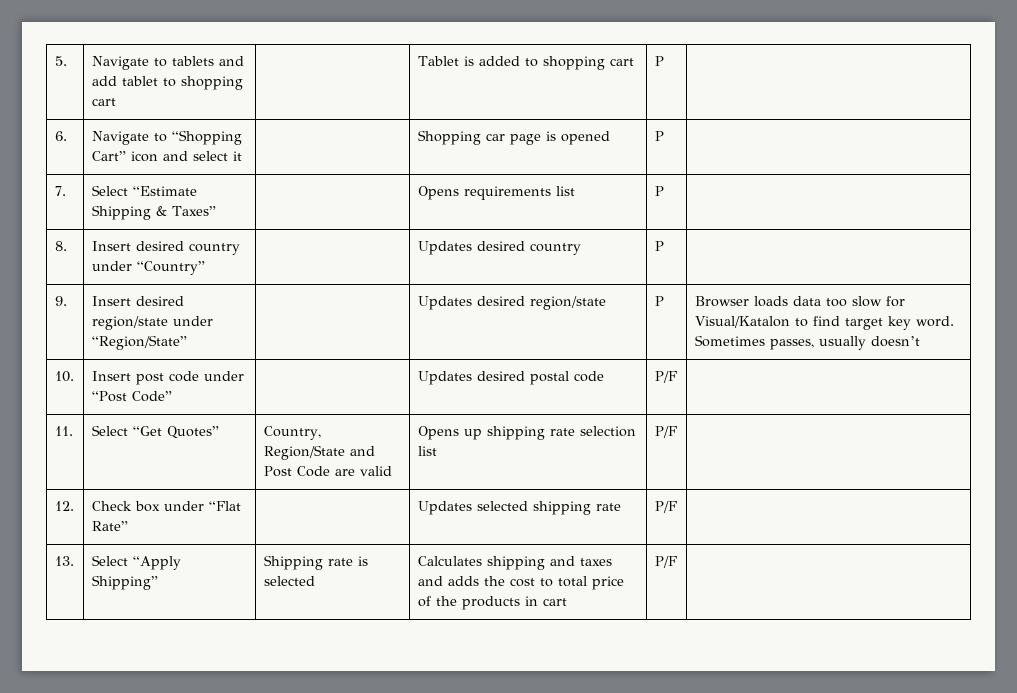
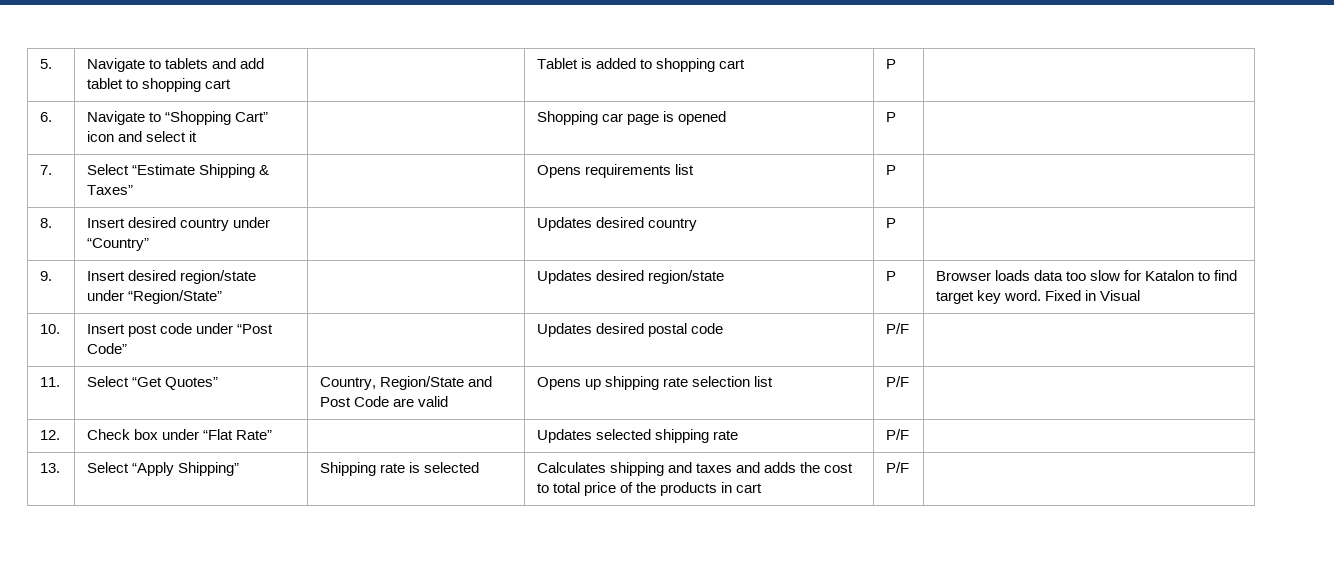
- 9. | Insert desired region/state under “Region/State” | | Updates desired region/state | P | Browser loads data too slow for Visual/Katalon to find target key word. Sometimes passes, usually doesn’t
+ 9. | Insert desired region/state under “Region/State” | | Updates desired region/state | P | Browser loads data too slow for Katalon to find target key word. Fixed in Visual

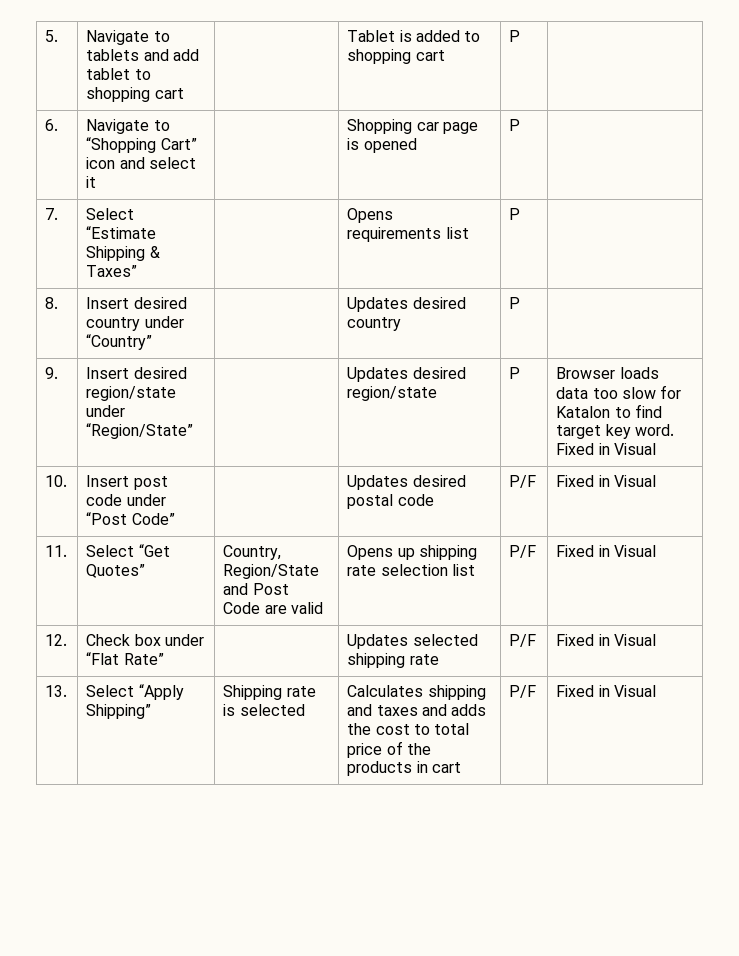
- 10. | Insert post code under “Post Code” | | Updates desired postal code | P/F |
+ 10. | Insert post code under “Post Code” | | Updates desired postal code | P/F | Fixed in Visual
- 11. | Select “Get Quotes” | Country, Region/State and Post Code are valid | Opens up shipping rate selection list | P/F |
+ 11. | Select “Get Quotes” | Country, Region/State and Post Code are valid | Opens up shipping rate selection list | P/F | Fixed in Visual
- 12. | Check box under “Flat Rate” | | Updates selected shipping rate | P/F |
+ 12. | Check box under “Flat Rate” | | Updates selected shipping rate | P/F | Fixed in Visual
- 13. | Select “Apply Shipping” | Shipping rate is selected | Calculates shipping and taxes and adds the cost to total price of the products in cart | P/F |
+ 13. | Select “Apply Shipping” | Shipping rate is selected | Calculates shipping and taxes and adds the cost to total price of the products in cart | P/F | Fixed in Visual

